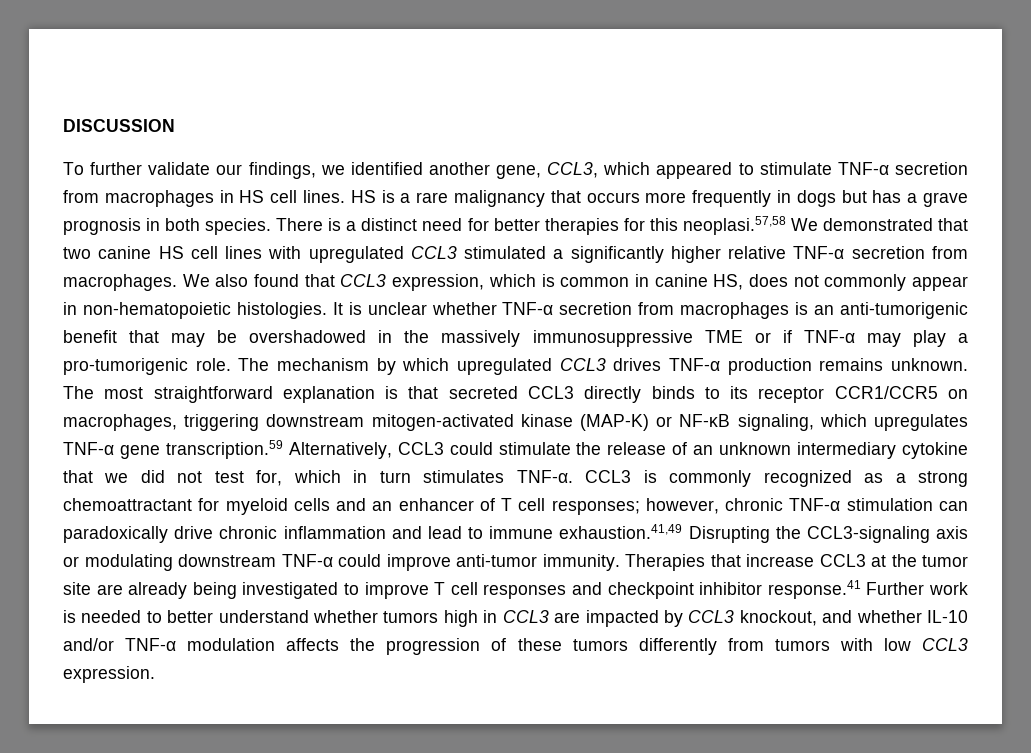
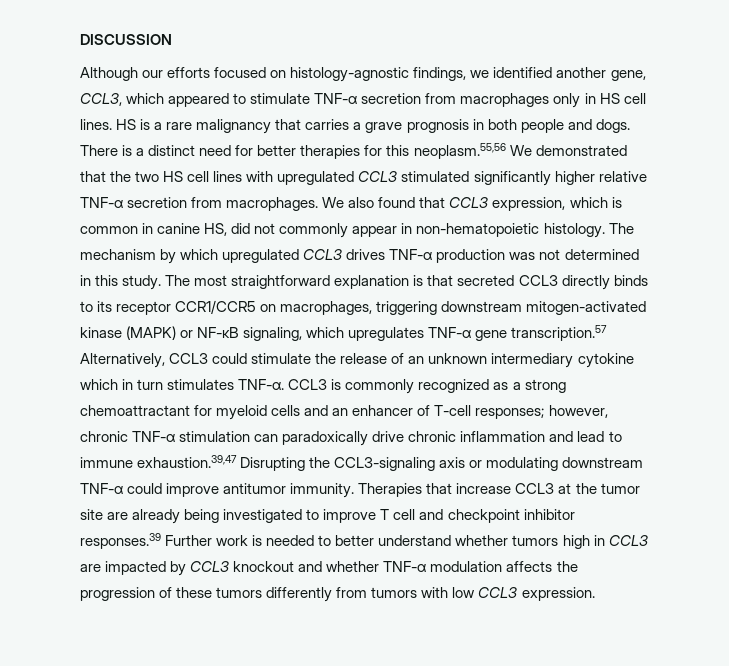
- To further validate our findings, we identified another gene, CCL3, which appeared to stimulate TNF-α secretion from macrophages in HS cell lines.
+ Although our efforts focused on histology-agnostic findings, we identified another gene, CCL3, which appeared to stimulate TNF-α secretion from macrophages only in HS cell lines.
- HS is a rare malignancy that occurs more frequently in dogs but has a grave prognosis in both species.
+ HS is a rare malignancy that carries a grave prognosis in both people and dogs.
- There is a distinct need for better therapies for this neoplasi.57,58 We demonstrated that two canine HS cell lines with upregulated CCL3 stimulated a significantly higher relative TNF-α secretion from macrophages.
+ There is a distinct need for better therapies for this neoplasm.55,56 We demonstrated that the two HS cell lines with upregulated CCL3 stimulated significantly higher relative TNF-α secretion from macrophages.
- We also found that CCL3 expression, which is common in canine HS, does not commonly appear in non-hematopoietic histologies. It is unclear whether TNF-α secretion from macrophages is an anti-tumorigenic benefit that may be overshadowed in the massively immunosuppressive TME or if TNF-α may play a pro-tumorigenic role.
+ We also found that CCL3 expression, which is common in canine HS, did not commonly appear in non-hematopoietic histology.
- The mechanism by which upregulated CCL3 drives TNF-α production remains unknown.
+ The mechanism by which upregulated CCL3 drives TNF-α production was not determined in this study.
- The most straightforward explanation is that secreted CCL3 directly binds to its receptor CCR1/CCR5 on macrophages, triggering downstream mitogen-activated kinase (MAP-K) or NF-κB signaling, which upregulates TNF-α gene transcription.59 Alternatively, CCL3 could stimulate the release of an unknown intermediary cytokine that we did not test for, which in turn stimulates TNF-α.
+ The most straightforward explanation is that secreted CCL3 directly binds to its receptor CCR1/CCR5 on macrophages, triggering downstream mitogen-activated kinase (MAPK) or NF-κB signaling, which upregulates TNF-α gene transcription.57 Alternatively, CCL3 could stimulate the release of an unknown intermediary cytokine which in turn stimulates TNF-α.
- CCL3 is commonly recognized as a strong chemoattractant for myeloid cells and an enhancer of T cell responses; however, chronic TNF-α stimulation can paradoxically drive chronic inflammation and lead to immune exhaustion.41,49 Disrupting the CCL3-signaling axis or modulating downstream TNF-α could improve anti-tumor immunity.
+ CCL3 is commonly recognized as a strong chemoattractant for myeloid cells and an enhancer of T-cell responses; however, chronic TNF-α stimulation can paradoxically drive chronic inflammation and lead to immune exhaustion.39,47 Disrupting the CCL3-signaling axis or modulating downstream TNF-α could improve antitumor immunity.
- Therapies that increase CCL3 at the tumor site are already being investigated to improve T cell responses and checkpoint inhibitor response.41 Further work is needed to better understand whether tumors high in CCL3 are impacted by CCL3 knockout, and whether IL-10 and/or TNF-α modulation affects the progression of these tumors differently from tumors with low CCL3 expression.
+ Therapies that increase CCL3 at the tumor site are already being investigated to improve T cell and checkpoint inhibitor responses.39 Further work is needed to better understand whether tumors high in CCL3 are impacted by CCL3 knockout and whether TNF-α modulation affects the progression of these tumors differently from tumors with low CCL3 expression.

